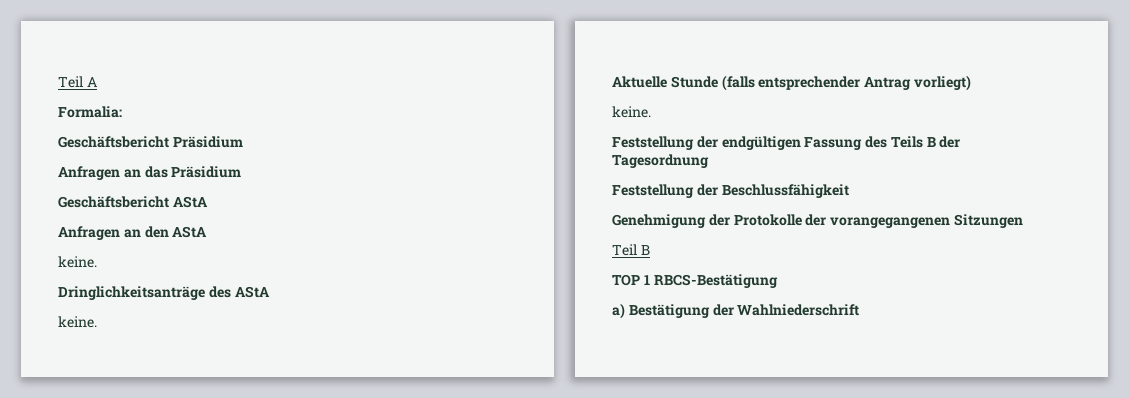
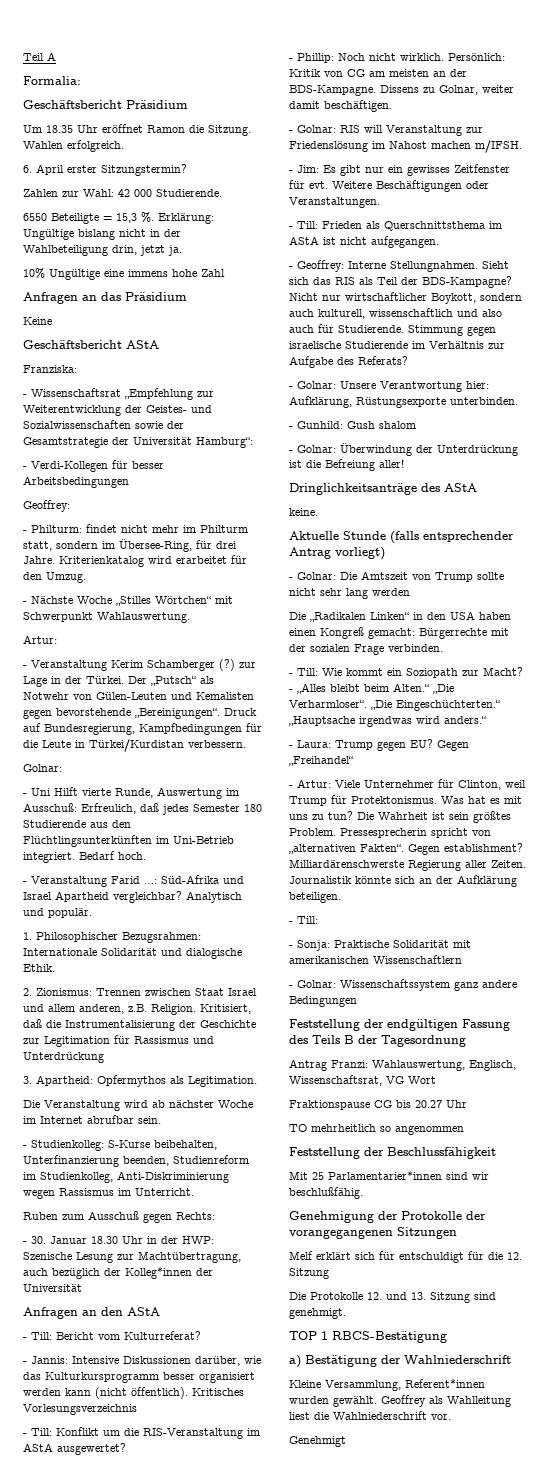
+ Um 18.35 Uhr eröffnet Ramon die Sitzung. Wahlen erfolgreich.
+ 6. April erster Sitzungstermin?
+ Zahlen zur Wahl: 42 000 Studierende.
+ 6550 Beteiligte = 15,3 %. Erklärung: Ungültige bislang nicht in der Wahlbeteiligung drin, jetzt ja.
+ 10% Ungültige eine immens hohe Zahl
+ Keine
+ Franziska:
+ - Wissenschaftsrat „Empfehlung zur Weiterentwicklung der Geistes- und Sozialwissenschaften sowie der Gesamtstrategie der Universität Hamburg“:
+ - Verdi-Kollegen für besser Arbeitsbedingungen
+ Geoffrey:
+ - Philturm: findet nicht mehr im Philturm statt, sondern im Übersee-Ring, für drei Jahre. Kriterienkatalog wird erarbeitet für den Umzug.
+ - Nächste Woche „Stilles Wörtchen“ mit Schwerpunkt Wahlauswertung.
+ Artur:
+ - Veranstaltung Kerim Schamberger (?) zur Lage in der Türkei. Der „Putsch“ als Notwehr von Gülen-Leuten und Kemalisten gegen bevorstehende „Bereinigungen“. Druck auf Bundesregierung, Kampfbedingungen für die Leute in Türkei/Kurdistan verbessern.
+ Golnar:
+ - Uni Hilft vierte Runde, Auswertung im Ausschuß: Erfreulich, daß jedes Semester 180 Studierende aus den Flüchtlingsunterkünften im Uni-Betrieb integriert. Bedarf hoch.
+ - Veranstaltung Farid …: Süd-Afrika und Israel Apartheid vergleichbar? Analytisch und populär.
+ 1. Philosophischer Bezugsrahmen: Internationale Solidarität und dialogische Ethik.
+ 2. Zionismus: Trennen zwischen Staat Israel und allem anderen, z.B. Religion. Kritisiert, daß die Instrumentalisierung der Geschichte zur Legitimation für Rassismus und Unterdrückung
+ 3. Apartheid: Opfermythos als Legitimation.
+ Die Veranstaltung wird ab nächster Woche im Internet abrufbar sein.
+ - Studienkolleg: S-Kurse beibehalten, Unterfinanzierung beenden, Studienreform im Studienkolleg, Anti-Diskriminierung wegen Rassismus im Unterricht.
+ Ruben zum Ausschuß gegen Rechts:
+ - 30. Januar 18.30 Uhr in der HWP: Szenische Lesung zur Machtübertragung, auch bezüglich der Kolleg*innen der Universität
  Anfragen an den AStA
- keine.
+ - Till: Bericht vom Kulturreferat?
+ - Jannis: Intensive Diskussionen darüber, wie das Kulturkursprogramm besser organisiert werden kann (nicht öffentlich). Kritisches Vorlesungsverzeichnis
+ - Till: Konflikt um die RIS-Veranstaltung im AStA ausgewertet?
+ - Phillip: Noch nicht wirklich. Persönlich: Kritik von CG am meisten an der BDS-Kampagne. Dissens zu Golnar, weiter damit beschäftigen.
+ - Golnar: RIS will Veranstaltung zur Friedenslösung im Nahost machen m/IFSH.
+ - Jim: Es gibt nur ein gewisses Zeitfenster für evt. Weitere Beschäftigungen oder Veranstaltungen.
+ - Till: Frieden als Querschnittsthema im AStA ist nicht aufgegangen.
+ - Geoffrey: Interne Stellungnahmen. Sieht sich das RIS als Teil der BDS-Kampagne? Nicht nur wirtschaftlicher Boykott, sondern auch kulturell, wissenschaftlich und also auch für Studierende. Stimmung gegen israelische Studierende im Verhältnis zur Aufgabe des Referats?
+ - Golnar: Unsere Verantwortung hier: Aufklärung, Rüstungsexporte unterbinden.
+ - Gunhild: Gush shalom
+ - Golnar: Überwindung der Unterdrückung ist die Befreiung aller!
  Aktuelle Stunde (falls entsprechender Antrag vorliegt)
- keine.
+ - Golnar: Die Amtszeit von Trump sollte nicht sehr lang werden
+ Die „Radikalen Linken“ in den USA haben einen Kongreß gemacht: Bürgerrechte mit der sozialen Frage verbinden.
+ - Till: Wie kommt ein Soziopath zur Macht? - „Alles bleibt beim Alten.“ „Die Verharmloser“. „Die Eingeschüchterten.“ „Hauptsache irgendwas wird anders.“
+ - Laura: Trump gegen EU? Gegen „Freihandel“
+ - Artur: Viele Unternehmer für Clinton, weil Trump für Protektonismus. Was hat es mit uns zu tun? Die Wahrheit ist sein größtes Problem. Pressesprecherin spricht von „alternativen Fakten“. Gegen establishment? Milliardärenschwerste Regierung aller Zeiten. Journalistik könnte sich an der Aufklärung beteiligen.
+ - Till:
+ - Sonja: Praktische Solidarität mit amerikanischen Wissenschaftlern
+ - Golnar: Wissenschaftssystem ganz andere Bedingungen
+ Antrag Franzi: Wahlauswertung, Englisch, Wissenschaftsrat, VG Wort
+ Fraktionspause CG bis 20.27 Uhr
+ TO mehrheitlich so angenommen
  Feststellung der Beschlussfähigkeit
+ Mit 25 Parlamentarier*innen sind wir beschlußfähig.
- Teil B
+ Melf erklärt sich für entschuldigt für die 12. Sitzung
+ Die Protokolle 12. und 13. Sitzung sind genehmigt.
+ Kleine Versammlung, Referent*innen wurden gewählt. Geoffrey als Wahlleitung liest die Wahlniederschrift vor.
+ Genehmigt

